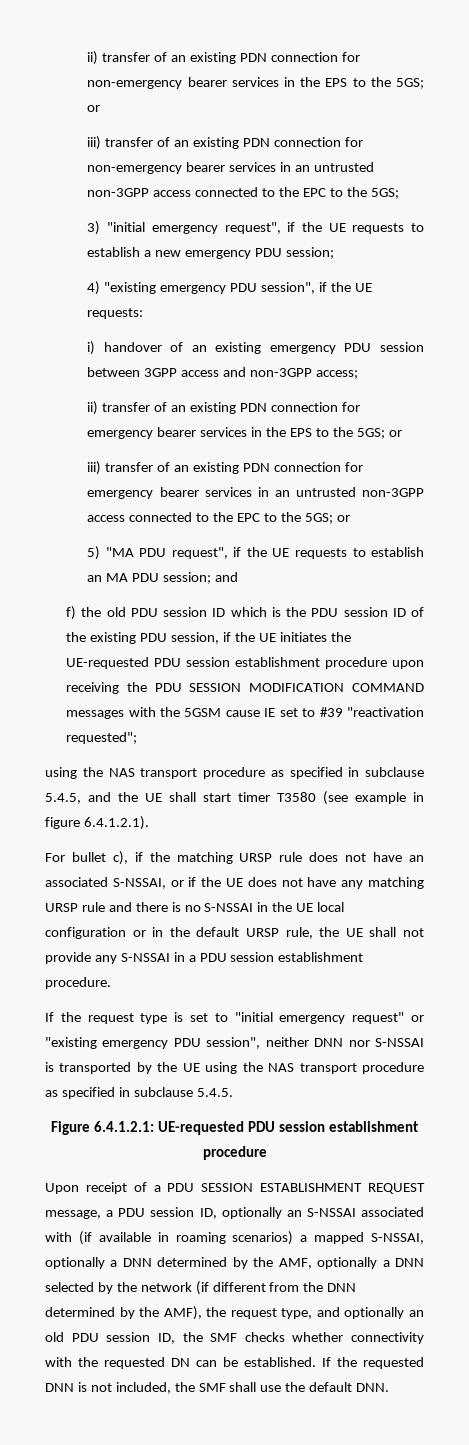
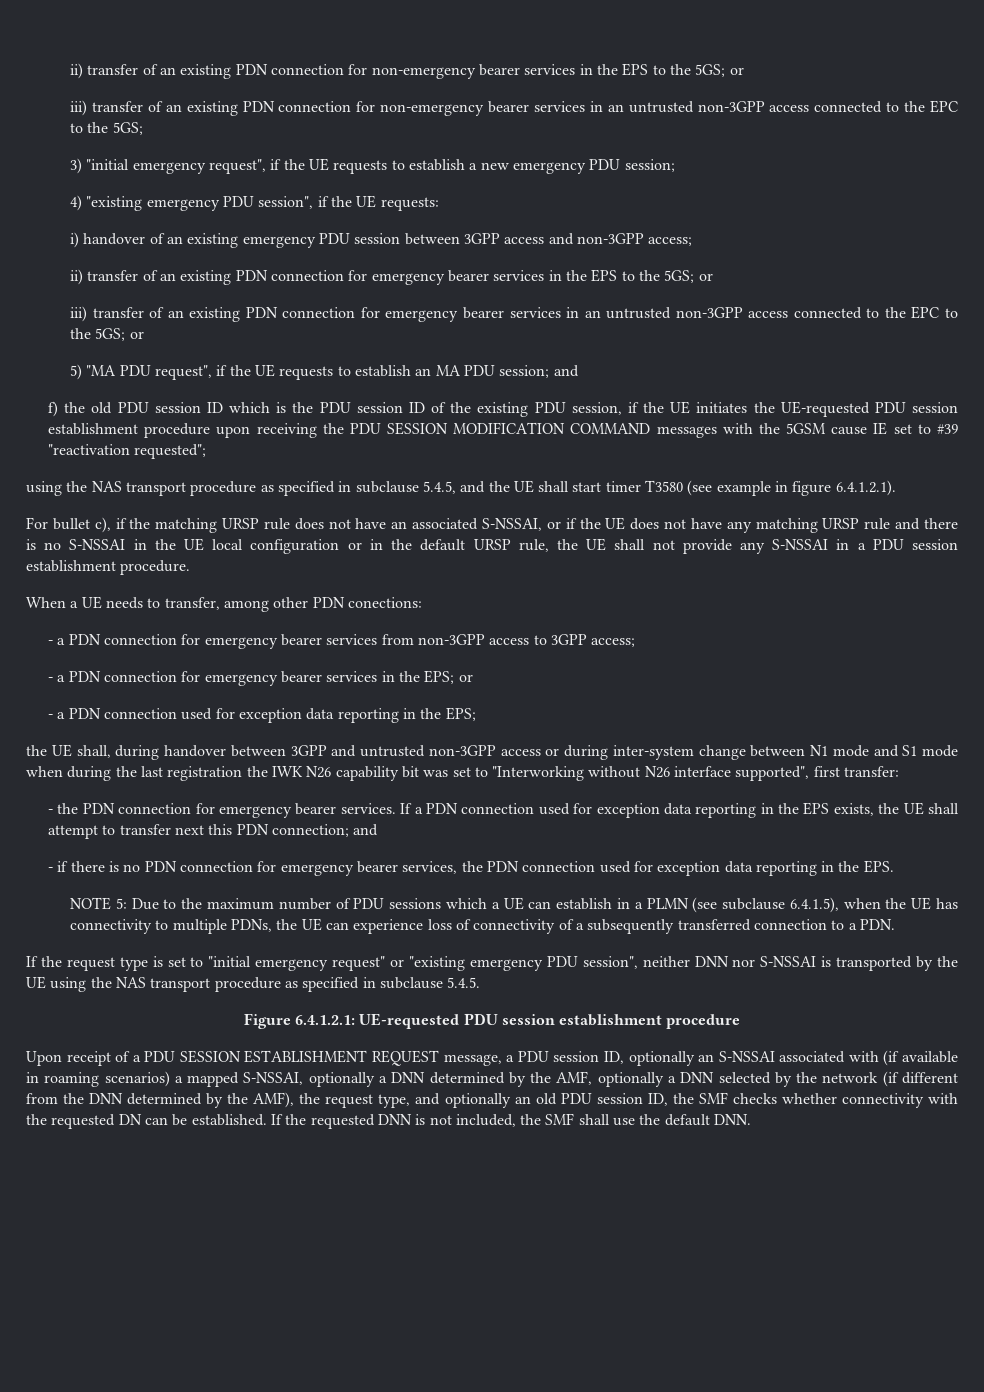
+ When a UE needs to transfer, among other PDN conections:
+ - a PDN connection for emergency bearer services from non-3GPP access to 3GPP access;
+ - a PDN connection for emergency bearer services in the EPS; or
+ - a PDN connection used for exception data reporting in the EPS;
+ the UE shall, during handover between 3GPP and untrusted non-3GPP access or during inter-system change between N1 mode and S1 mode when during the last registration the IWK N26 capability bit was set to "Interworking without N26 interface supported", first transfer:
+ - the PDN connection for emergency bearer services. If a PDN connection used for exception data reporting in the EPS exists, the UE shall attempt to transfer next this PDN connection; and
+ - if there is no PDN connection for emergency bearer services, the PDN connection used for exception data reporting in the EPS.
+ NOTE 5: Due to the maximum number of PDU sessions which a UE can establish in a PLMN (see subclause 6.4.1.5), when the UE has connectivity to multiple PDNs, the UE can experience loss of connectivity of a subsequently transferred connection to a PDN.

